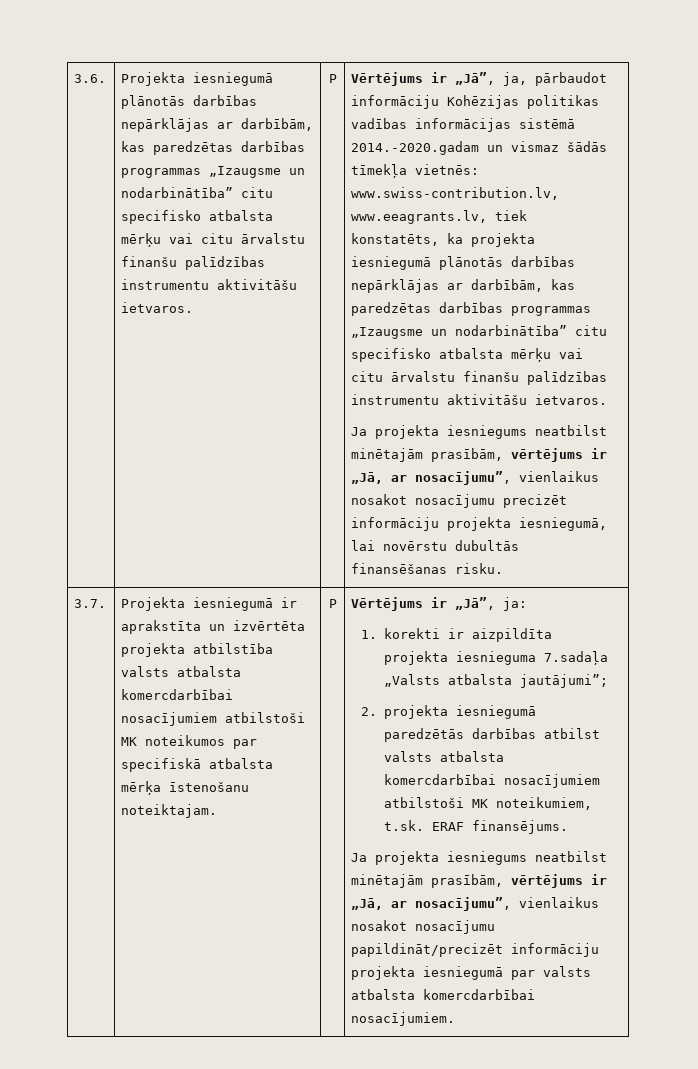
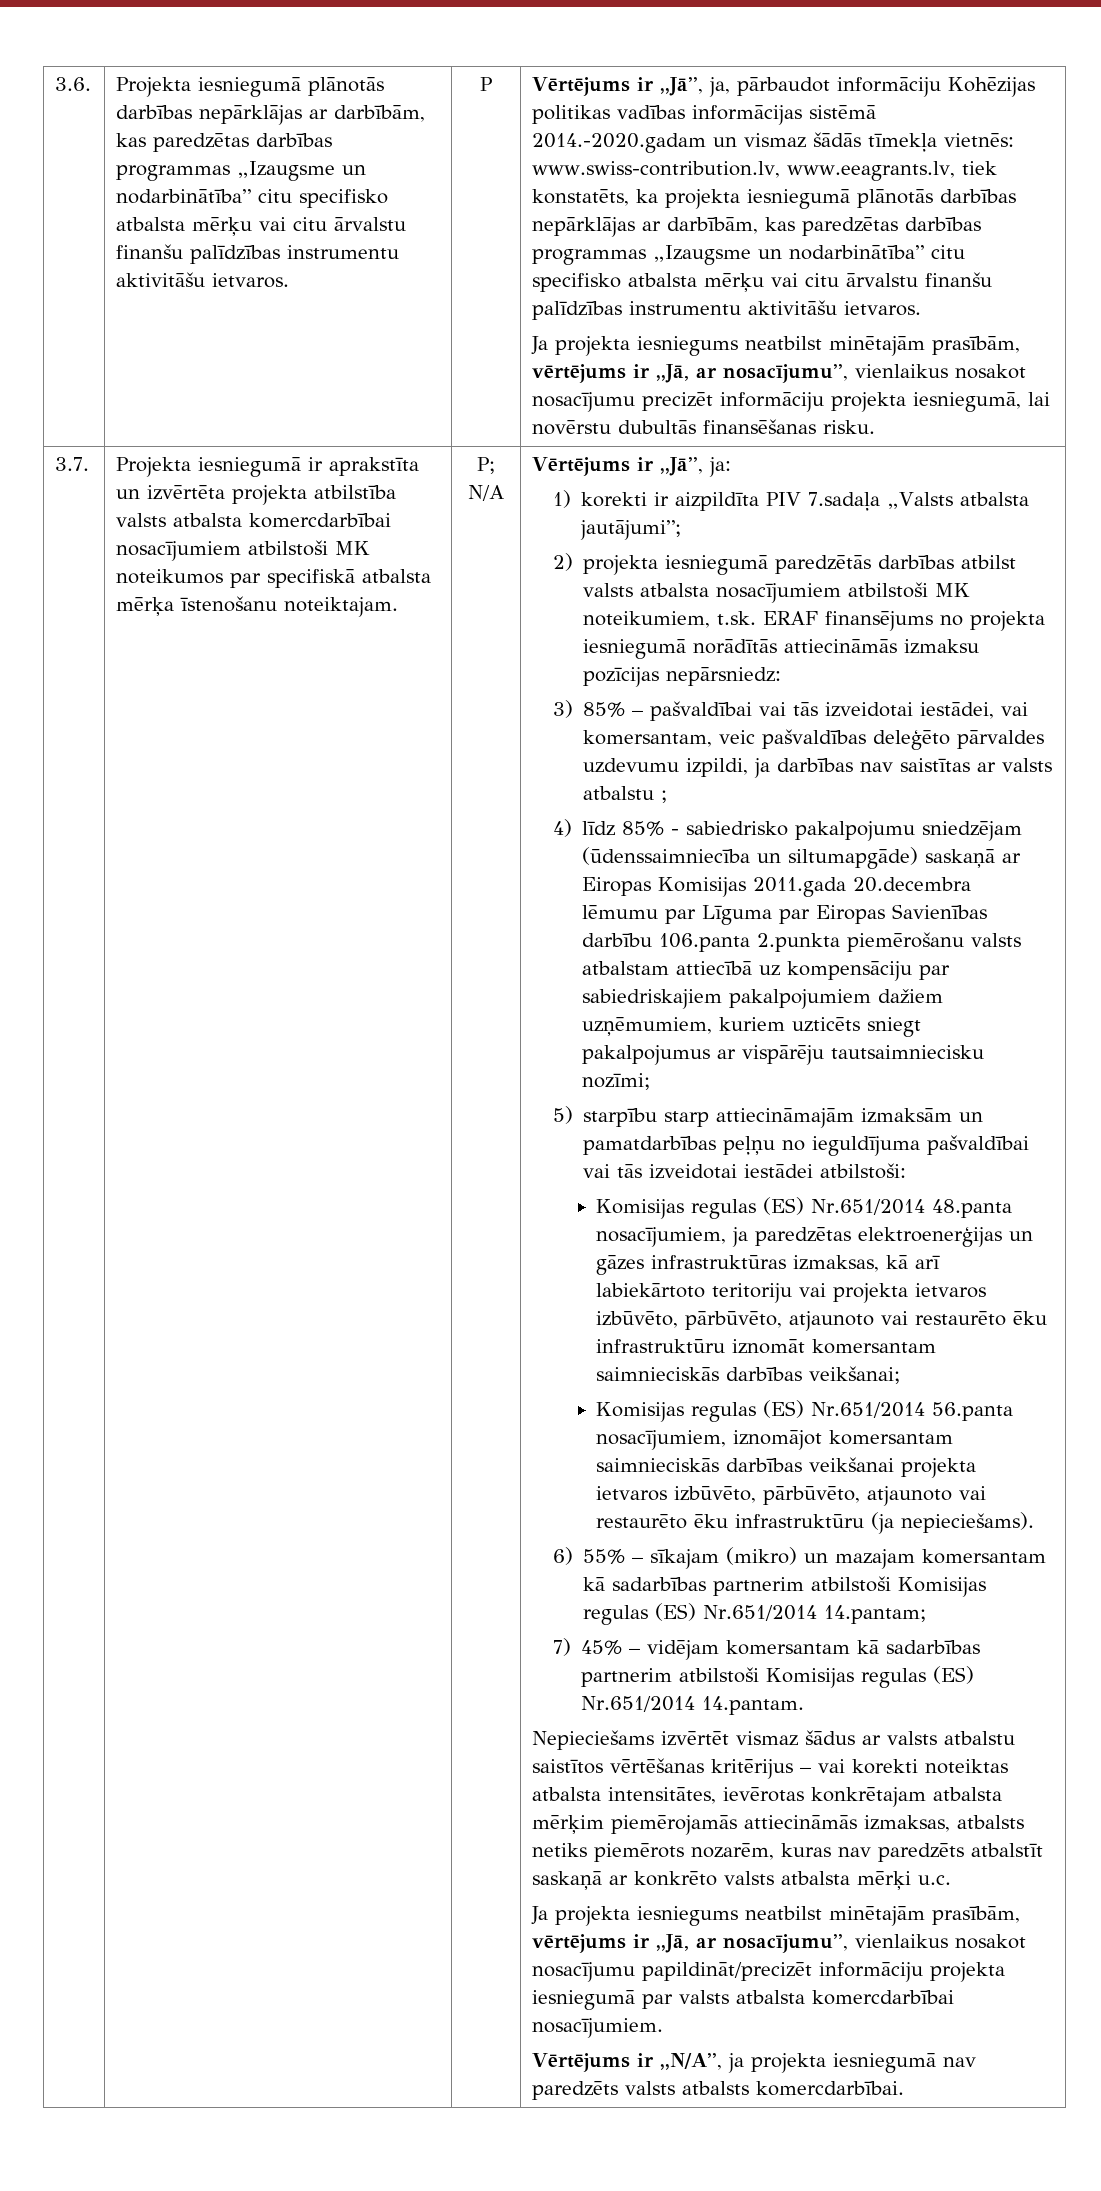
- Projekta iesniegumā ir aprakstīta un izvērtēta projekta atbilstība valsts atbalsta komercdarbībai nosacījumiem atbilstoši MK noteikumos par specifiskā atbalsta mērķa īstenošanu noteiktajam. | P
+ Projekta iesniegumā ir aprakstīta un izvērtēta projekta atbilstība valsts atbalsta komercdarbībai nosacījumiem atbilstoši MK noteikumos par specifiskā atbalsta mērķa īstenošanu noteiktajam. | P; N/A
- 1. korekti ir aizpildīta projekta iesnieguma 7.sadaļa „Valsts atbalsta jautājumi”;
+ 1) korekti ir aizpildīta PIV 7.sadaļa „Valsts atbalsta jautājumi”;
- 2. projekta iesniegumā paredzētās darbības atbilst valsts atbalsta komercdarbībai nosacījumiem atbilstoši MK noteikumiem, t.sk. ERAF finansējums.
+ 2) projekta iesniegumā paredzētās darbības atbilst valsts atbalsta nosacījumiem atbilstoši MK noteikumiem, t.sk. ERAF finansējums no projekta iesniegumā norādītās attiecināmās izmaksu pozīcijas nepārsniedz:
+ 3) 85% – pašvaldībai vai tās izveidotai iestādei, vai komersantam, veic pašvaldības deleģēto pārvaldes uzdevumu izpildi, ja darbības nav saistītas ar valsts atbalstu ;
+ 4) līdz 85% - sabiedrisko pakalpojumu sniedzējam (ūdenssaimniecība un siltumapgāde) saskaņā ar Eiropas Komisijas 2011.gada 20.decembra lēmumu par Līguma par Eiropas Savienības darbību 106.panta 2.punkta piemērošanu valsts atbalstam attiecībā uz kompensāciju par sabiedriskajiem pakalpojumiem dažiem uzņēmumiem, kuriem uzticēts sniegt pakalpojumus ar vispārēju tautsaimniecisku nozīmi;
+ 5) starpību starp attiecināmajām izmaksām un pamatdarbības peļņu no ieguldījuma pašvaldībai vai tās izveidotai iestādei atbilstoši:
+ Komisijas regulas (ES) Nr.651/2014 48.panta nosacījumiem, ja paredzētas elektroenerģijas un gāzes infrastruktūras izmaksas, kā arī labiekārtoto teritoriju vai projekta ietvaros izbūvēto, pārbūvēto, atjaunoto vai restaurēto ēku infrastruktūru iznomāt komersantam saimnieciskās darbības veikšanai;
+ Komisijas regulas (ES) Nr.651/2014 56.panta nosacījumiem, iznomājot komersantam saimnieciskās darbības veikšanai projekta ietvaros izbūvēto, pārbūvēto, atjaunoto vai restaurēto ēku infrastruktūru (ja nepieciešams).
+ 6) 55% – sīkajam (mikro) un mazajam komersantam kā sadarbības partnerim atbilstoši Komisijas regulas (ES) Nr.651/2014 14.pantam;
+ 7) 45% – vidējam komersantam kā sadarbības partnerim atbilstoši Komisijas regulas (ES) Nr.651/2014 14.pantam.
+ Nepieciešams izvērtēt vismaz šādus ar valsts atbalstu saistītos vērtēšanas kritērijus – vai korekti noteiktas atbalsta intensitātes, ievērotas konkrētajam atbalsta mērķim piemērojamās attiecināmās izmaksas, atbalsts netiks piemērots nozarēm, kuras nav paredzēts atbalstīt saskaņā ar konkrēto valsts atbalsta mērķi u.c.
+ Vērtējums ir „N/A”, ja projekta iesniegumā nav paredzēts valsts atbalsts komercdarbībai.

